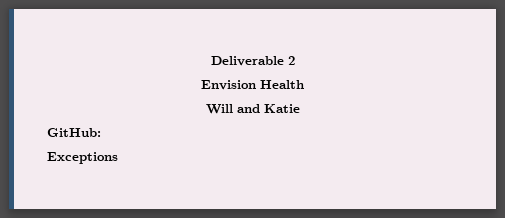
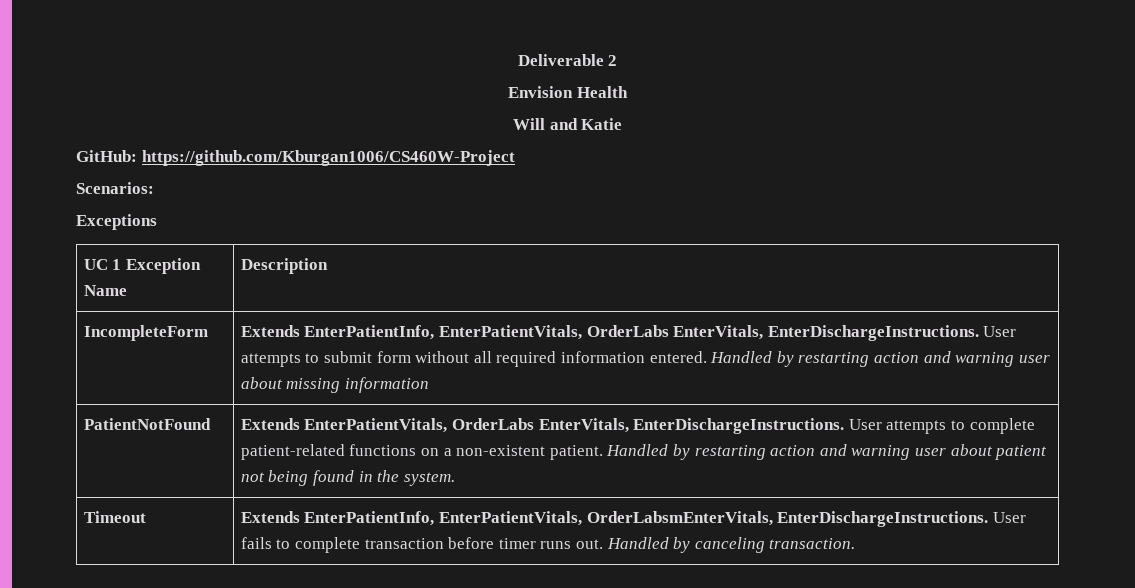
- GitHub:
+ GitHub: https://github.com/Kburgan1006/CS460W-Project
+ Scenarios:
+ UC 1 Exception Name | Description
+ IncompleteForm | Extends EnterPatientInfo, EnterPatientVitals, OrderLabs EnterVitals, EnterDischargeInstructions. User attempts to submit form without all required information entered. Handled by restarting action and warning user about missing information
+ PatientNotFound | Extends EnterPatientVitals, OrderLabs EnterVitals, EnterDischargeInstructions. User attempts to complete patient-related functions on a non-existent patient. Handled by restarting action and warning user about patient not being found in the system.
+ Timeout | Extends EnterPatientInfo, EnterPatientVitals, OrderLabsmEnterVitals, EnterDischargeInstructions. User fails to complete transaction before timer runs out. Handled by canceling transaction.

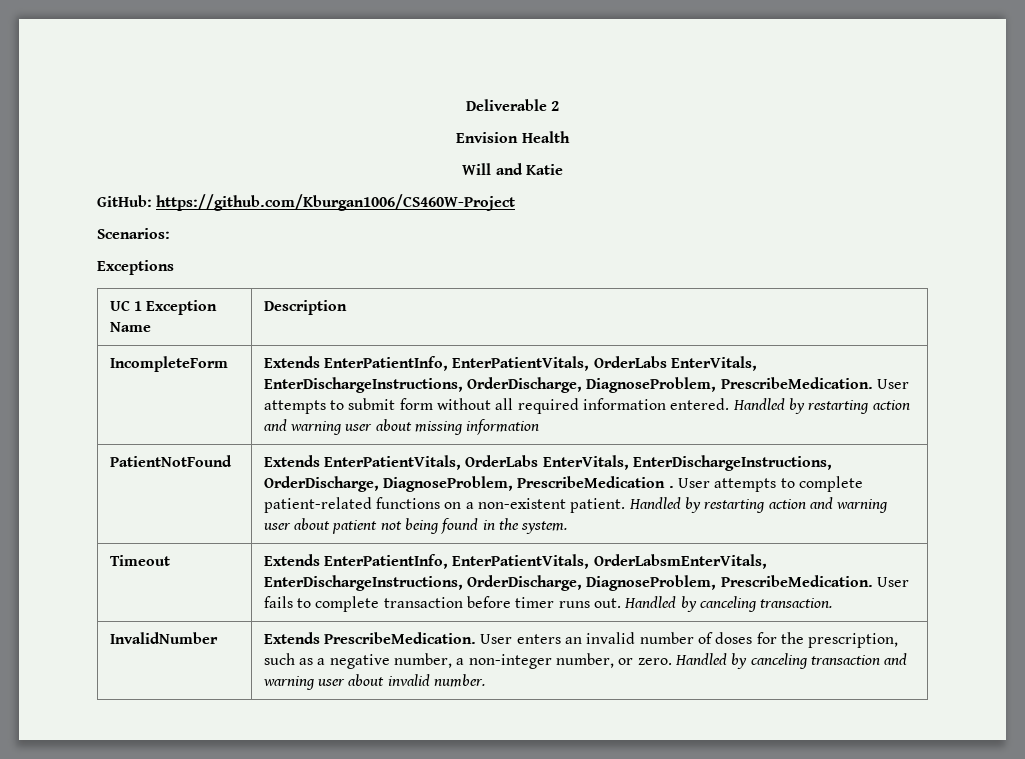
- IncompleteForm | Extends EnterPatientInfo, EnterPatientVitals, OrderLabs EnterVitals, EnterDischargeInstructions. User attempts to submit form without all required information entered. Handled by restarting action and warning user about missing information
+ IncompleteForm | Extends EnterPatientInfo, EnterPatientVitals, OrderLabs EnterVitals, EnterDischargeInstructions, OrderDischarge, DiagnoseProblem, PrescribeMedication. User attempts to submit form without all required information entered. Handled by restarting action and warning user about missing information
- PatientNotFound | Extends EnterPatientVitals, OrderLabs EnterVitals, EnterDischargeInstructions. User attempts to complete patient-related functions on a non-existent patient. Handled by restarting action and warning user about patient not being found in the system.
+ PatientNotFound | Extends EnterPatientVitals, OrderLabs EnterVitals, EnterDischargeInstructions, OrderDischarge, DiagnoseProblem, PrescribeMedication . User attempts to complete patient-related functions on a non-existent patient. Handled by restarting action and warning user about patient not being found in the system.
- Timeout | Extends EnterPatientInfo, EnterPatientVitals, OrderLabsmEnterVitals, EnterDischargeInstructions. User fails to complete transaction before timer runs out. Handled by canceling transaction.
+ Timeout | Extends EnterPatientInfo, EnterPatientVitals, OrderLabsmEnterVitals, EnterDischargeInstructions, OrderDischarge, DiagnoseProblem, PrescribeMedication. User fails to complete transaction before timer runs out. Handled by canceling transaction.
+ InvalidNumber | Extends PrescribeMedication. User enters an invalid number of doses for the prescription, such as a negative number, a non-integer number, or zero. Handled by canceling transaction and warning user about invalid number.

